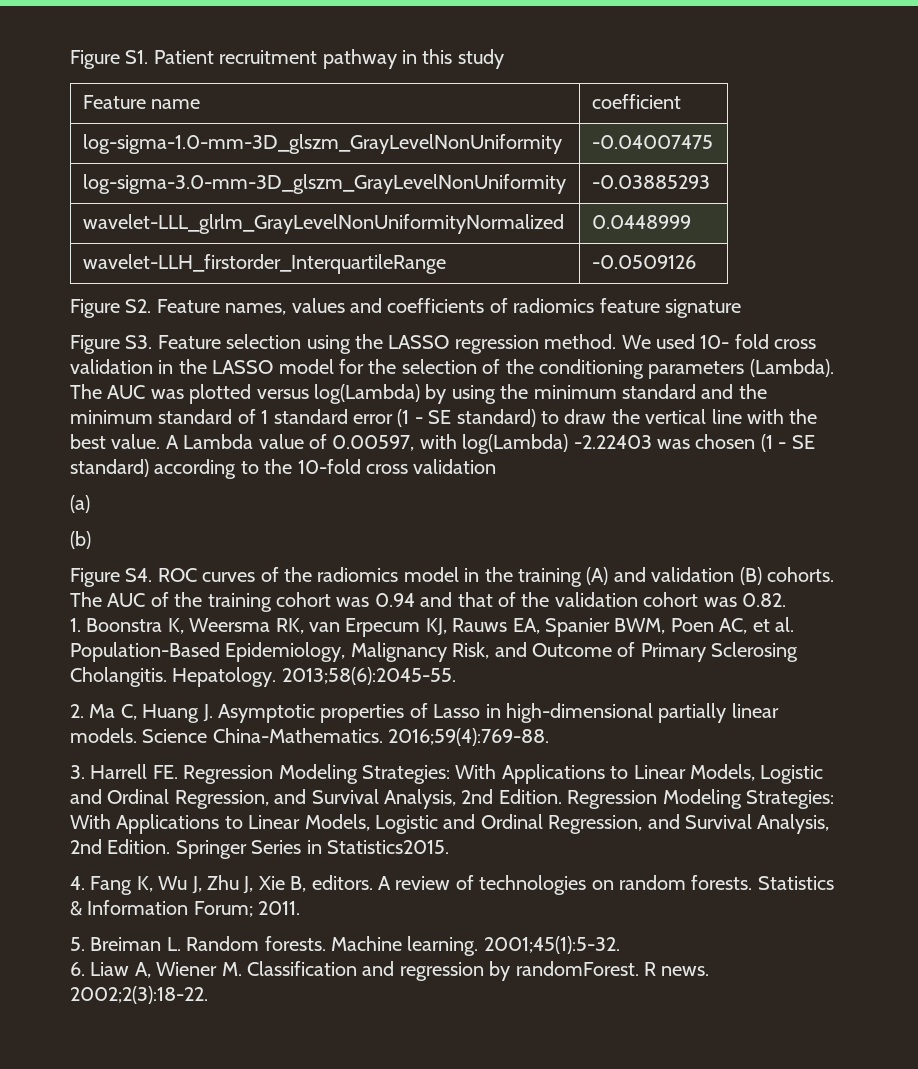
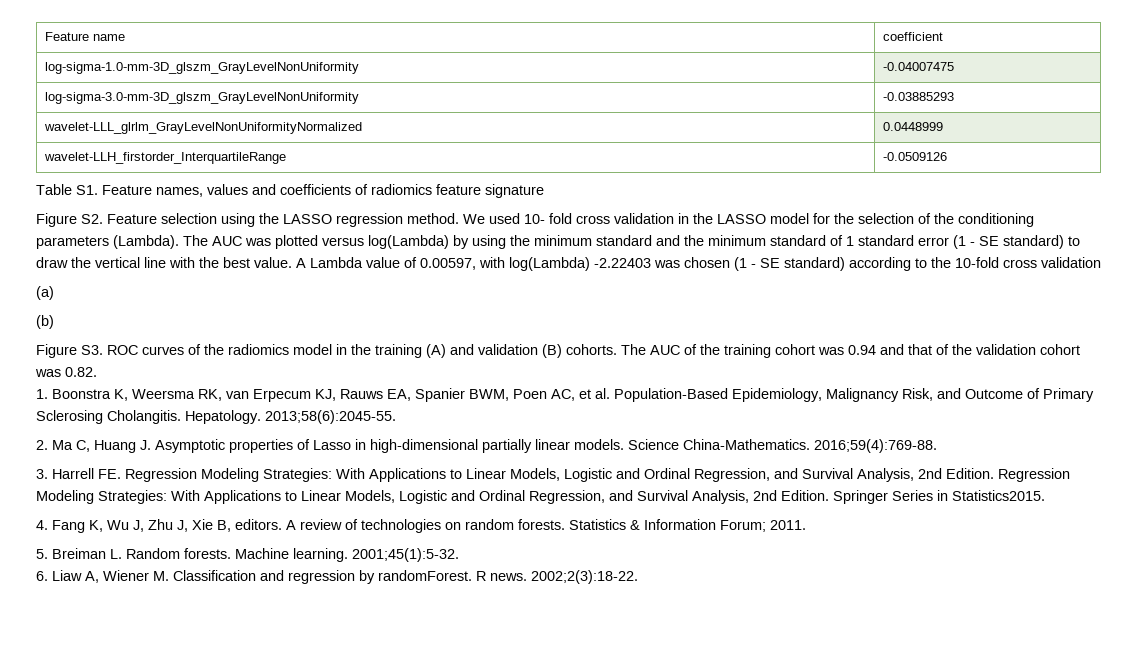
- Figure S1. Patient recruitment pathway in this study
- Figure S2. Feature names, values and coefficients of radiomics feature signature
+ Table S1. Feature names, values and coefficients of radiomics feature signature
- Figure S3. Feature selection using the LASSO regression method.
+ Figure S2. Feature selection using the LASSO regression method.
- Figure S4. ROC curves of the radiomics model in the training (A) and validation (B) cohorts.
+ Figure S3. ROC curves of the radiomics model in the training (A) and validation (B) cohorts.

